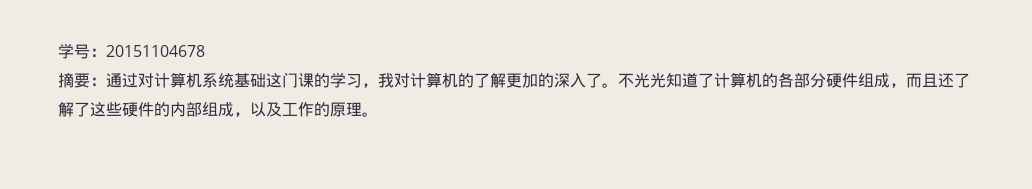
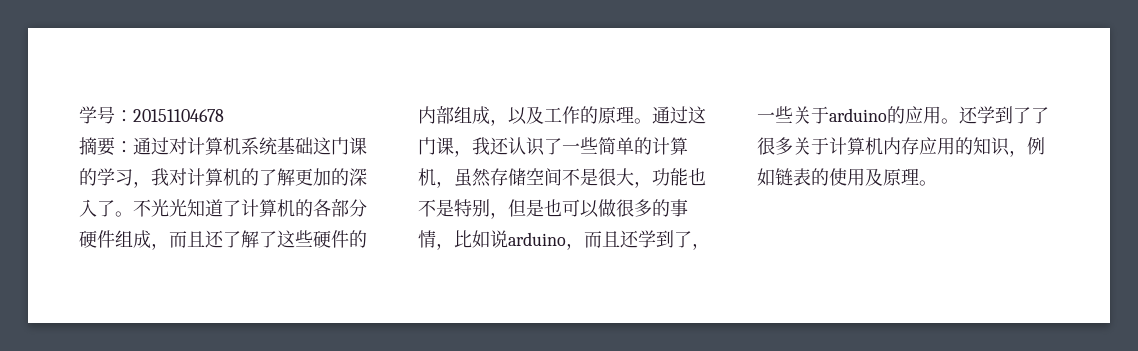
+ 通过这门课，我还认识了一些简单的计算机，虽然存储空间不是很大，功能也不是特别，但是也可以做很多的事情，比如说arduino，而且还学到了，一些关于arduino的应用。还学到了了很多关于计算机内存应用的知识，例如链表的使用及原理。

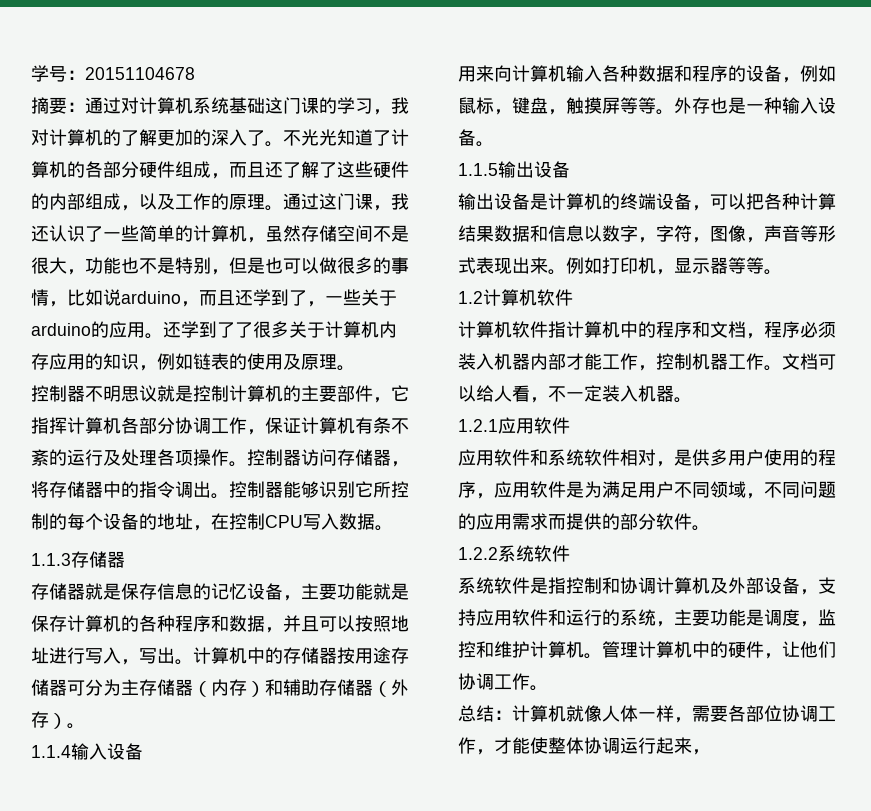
+ 控制器不明思议就是控制计算机的主要部件，它指挥计算机各部分协调工作，保证计算机有条不紊的运行及处理各项操作。控制器访问存储器，将存储器中的指令调出。控制器能够识别它所控制的每个设备的地址，在控制CPU写入数据。
+ 1.1.3存储器
+ 存储器就是保存信息的记忆设备，主要功能就是保存计算机的各种程序和数据，并且可以按照地址进行写入，写出。计算机中的存储器按用途存储器可分为主存储器（内存）和辅助存储器（外存）。
+ 1.1.4输入设备
+ 用来向计算机输入各种数据和程序的设备，例如鼠标，键盘，触摸屏等等。外存也是一种输入设备。
+ 1.1.5输出设备
+ 输出设备是计算机的终端设备，可以把各种计算结果数据和信息以数字，字符，图像，声音等形式表现出来。例如打印机，显示器等等。
+ 1.2计算机软件
+ 计算机软件指计算机中的程序和文档，程序必须装入机器内部才能工作，控制机器工作。文档可以给人看，不一定装入机器。
+ 1.2.1应用软件
+ 应用软件和系统软件相对，是供多用户使用的程序，应用软件是为满足用户不同领域，不同问题的应用需求而提供的部分软件。
+ 1.2.2系统软件
+ 系统软件是指控制和协调计算机及外部设备，支持应用软件和运行的系统，主要功能是调度，监控和维护计算机。管理计算机中的硬件，让他们协调工作。
+ 总结：计算机就像人体一样，需要各部位协调工作，才能使整体协调运行起来，

